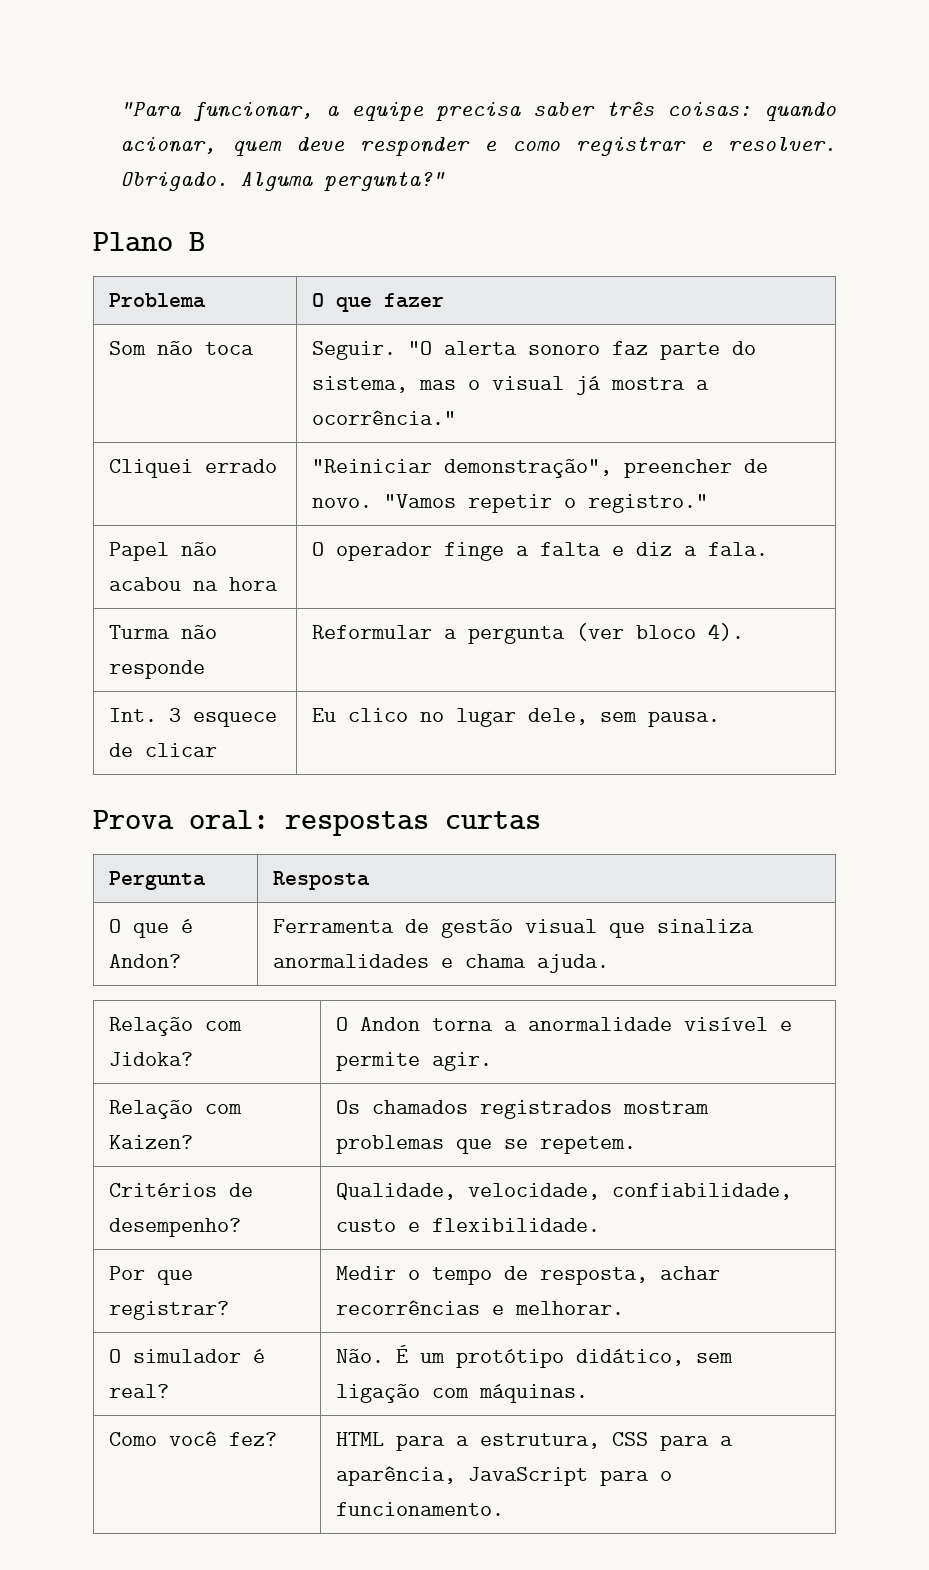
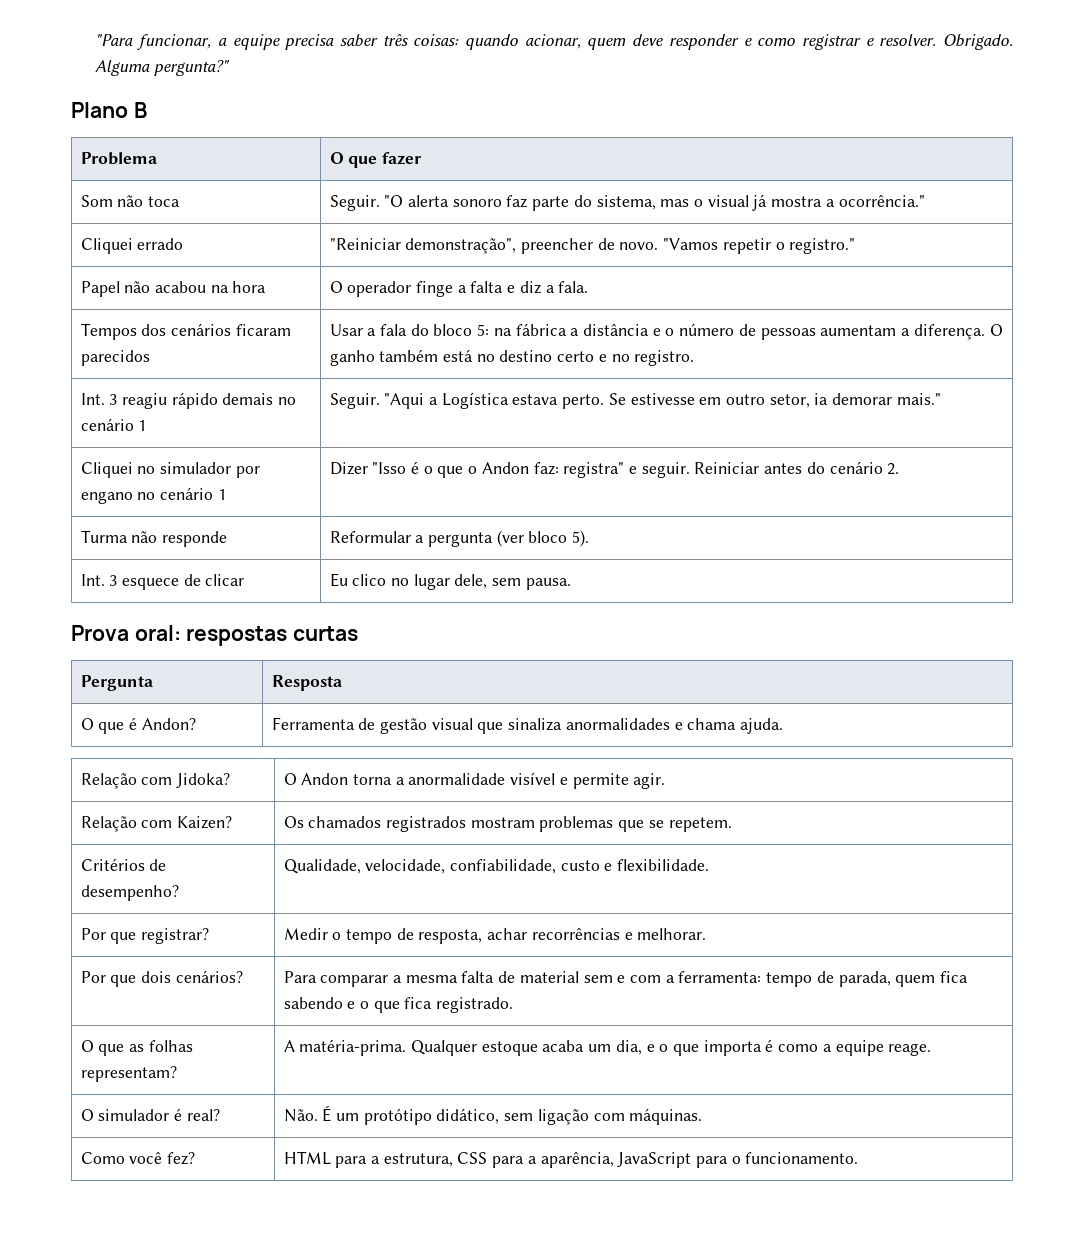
+ Tempos dos cenários ficaram parecidos | Usar a fala do bloco 5: na fábrica a distância e o número de pessoas aumentam a diferença. O ganho também está no destino certo e no registro.
+ Int. 3 reagiu rápido demais no cenário 1 | Seguir. "Aqui a Logística estava perto. Se estivesse em outro setor, ia demorar mais."
+ Cliquei no simulador por engano no cenário 1 | Dizer "Isso é o que o Andon faz: registra" e seguir. Reiniciar antes do cenário 2.
- Turma não responde | Reformular a pergunta (ver bloco 4).
+ Turma não responde | Reformular a pergunta (ver bloco 5).
+ Por que dois cenários? | Para comparar a mesma falta de material sem e com a ferramenta: tempo de parada, quem fica sabendo e o que fica registrado.
+ O que as folhas representam? | A matéria-prima. Qualquer estoque acaba um dia, e o que importa é como a equipe reage.

